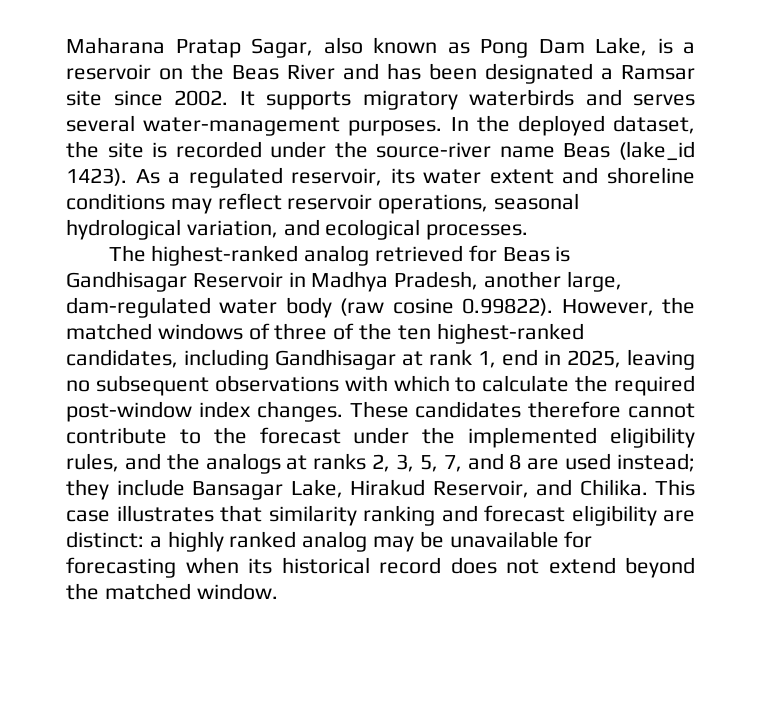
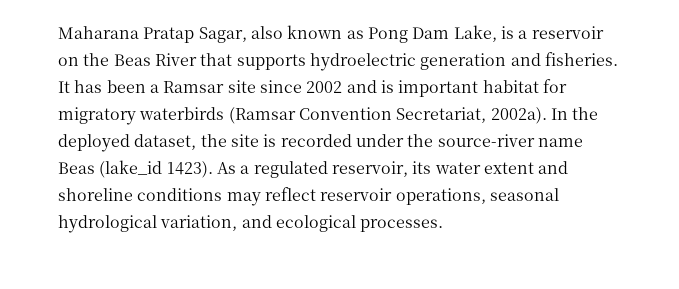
- Maharana Pratap Sagar, also known as Pong Dam Lake, is a reservoir on the Beas River and has been designated a Ramsar site since 2002. It supports migratory waterbirds and serves several water-management purposes.
+ Maharana Pratap Sagar, also known as Pong Dam Lake, is a reservoir on the Beas River that supports hydroelectric generation and fisheries. It has been a Ramsar site since 2002 and is important habitat for migratory waterbirds (Ramsar Convention Secretariat, 2002a).
- The highest-ranked analog retrieved for Beas is Gandhisagar Reservoir in Madhya Pradesh, another large, dam-regulated water body (raw cosine 0.99822). However, the matched windows of three of the ten highest-ranked candidates, including Gandhisagar at rank 1, end in 2025, leaving no subsequent observations with which to calculate the required post-window index changes. These candidates therefore cannot contribute to the forecast under the implemented eligibility rules, and the analogs at ranks 2, 3, 5, 7, and 8 are used instead; they include Bansagar Lake, Hirakud Reservoir, and Chilika. This case illustrates that similarity ranking and forecast eligibility are distinct: a highly ranked analog may be unavailable for forecasting when its historical record does not extend beyond the matched window.

